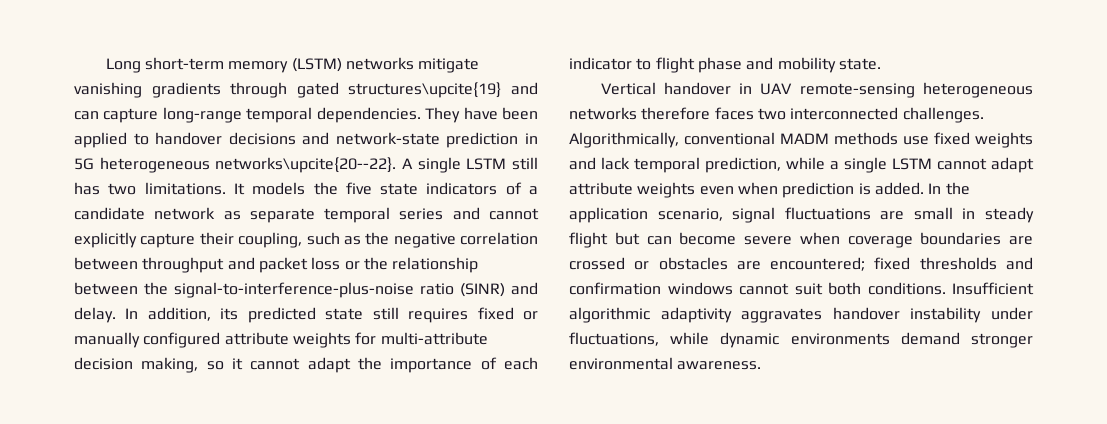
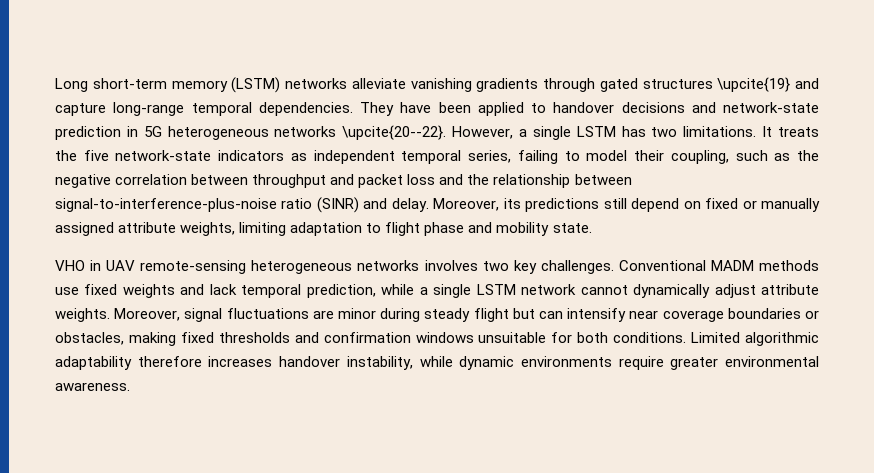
- Long short-term memory (LSTM) networks mitigate vanishing gradients through gated structures\upcite{19} and can capture long-range temporal dependencies.
+ Long short-term memory (LSTM) networks alleviate vanishing gradients through gated structures \upcite{19} and capture long-range temporal dependencies.
- They have been applied to handover decisions and network-state prediction in 5G heterogeneous networks\upcite{20--22}. A single LSTM still has two limitations.
+ They have been applied to handover decisions and network-state prediction in 5G heterogeneous networks \upcite{20--22}. However, a single LSTM has two limitations.
- It models the five state indicators of a candidate network as separate temporal series and cannot explicitly capture their coupling, such as the negative correlation between throughput and packet loss or the relationship between the signal-to-interference-plus-noise ratio (SINR) and delay.
+ It treats the five network-state indicators as independent temporal series, failing to model their coupling, such as the negative correlation between throughput and packet loss and the relationship between signal-to-interference-plus-noise ratio (SINR) and delay.
- In addition, its predicted state still requires fixed or manually configured attribute weights for multi-attribute decision making, so it cannot adapt the importance of each indicator to flight phase and mobility state.
+ Moreover, its predictions still depend on fixed or manually assigned attribute weights, limiting adaptation to flight phase and mobility state.
- Vertical handover in UAV remote-sensing heterogeneous networks therefore faces two interconnected challenges. Algorithmically, conventional MADM methods use fixed weights and lack temporal prediction, while a single LSTM cannot adapt attribute weights even when prediction is added. In the application scenario, signal fluctuations are small in steady flight but can become severe when coverage boundaries are crossed or obstacles are encountered; fixed thresholds and confirmation windows cannot suit both conditions. Insufficient algorithmic adaptivity aggravates handover instability under fluctuations, while dynamic environments demand stronger environmental awareness.
+ VHO in UAV remote-sensing heterogeneous networks involves two key challenges. Conventional MADM methods use fixed weights and lack temporal prediction, while a single LSTM network cannot dynamically adjust attribute weights. Moreover, signal fluctuations are minor during steady flight but can intensify near coverage boundaries or obstacles, making fixed thresholds and confirmation windows unsuitable for both conditions. Limited algorithmic adaptability therefore increases handover instability, while dynamic environments require greater environmental awareness.

